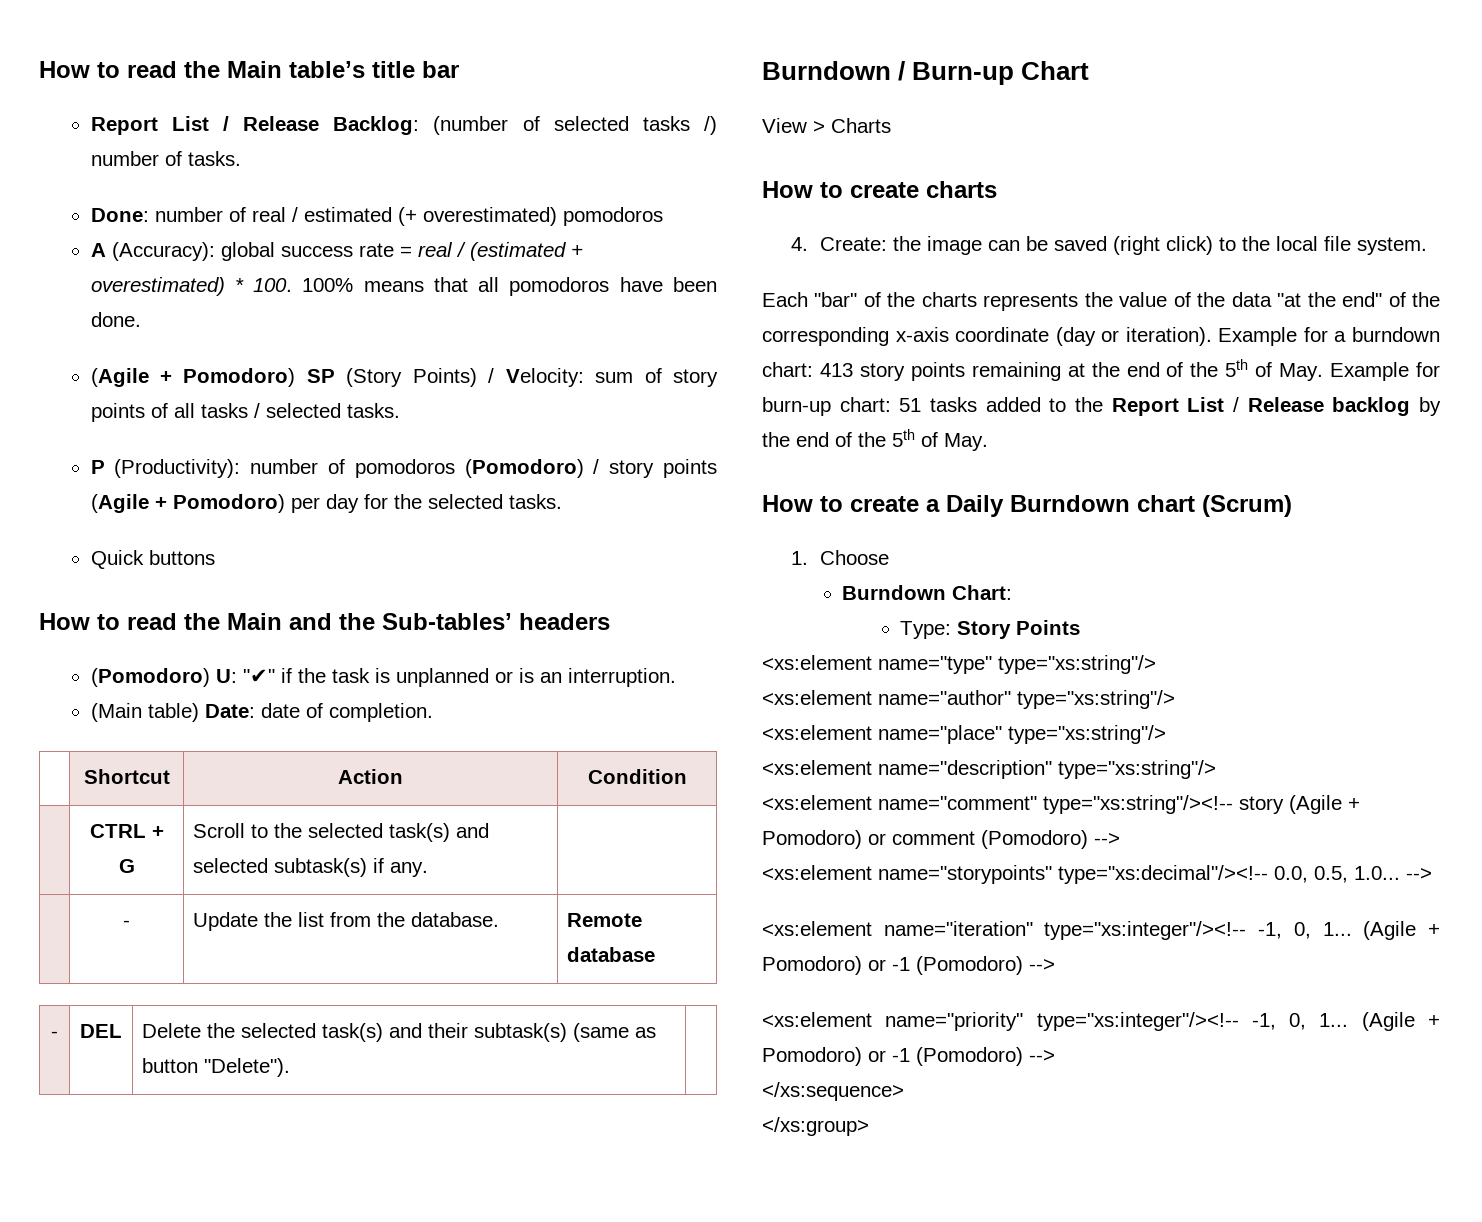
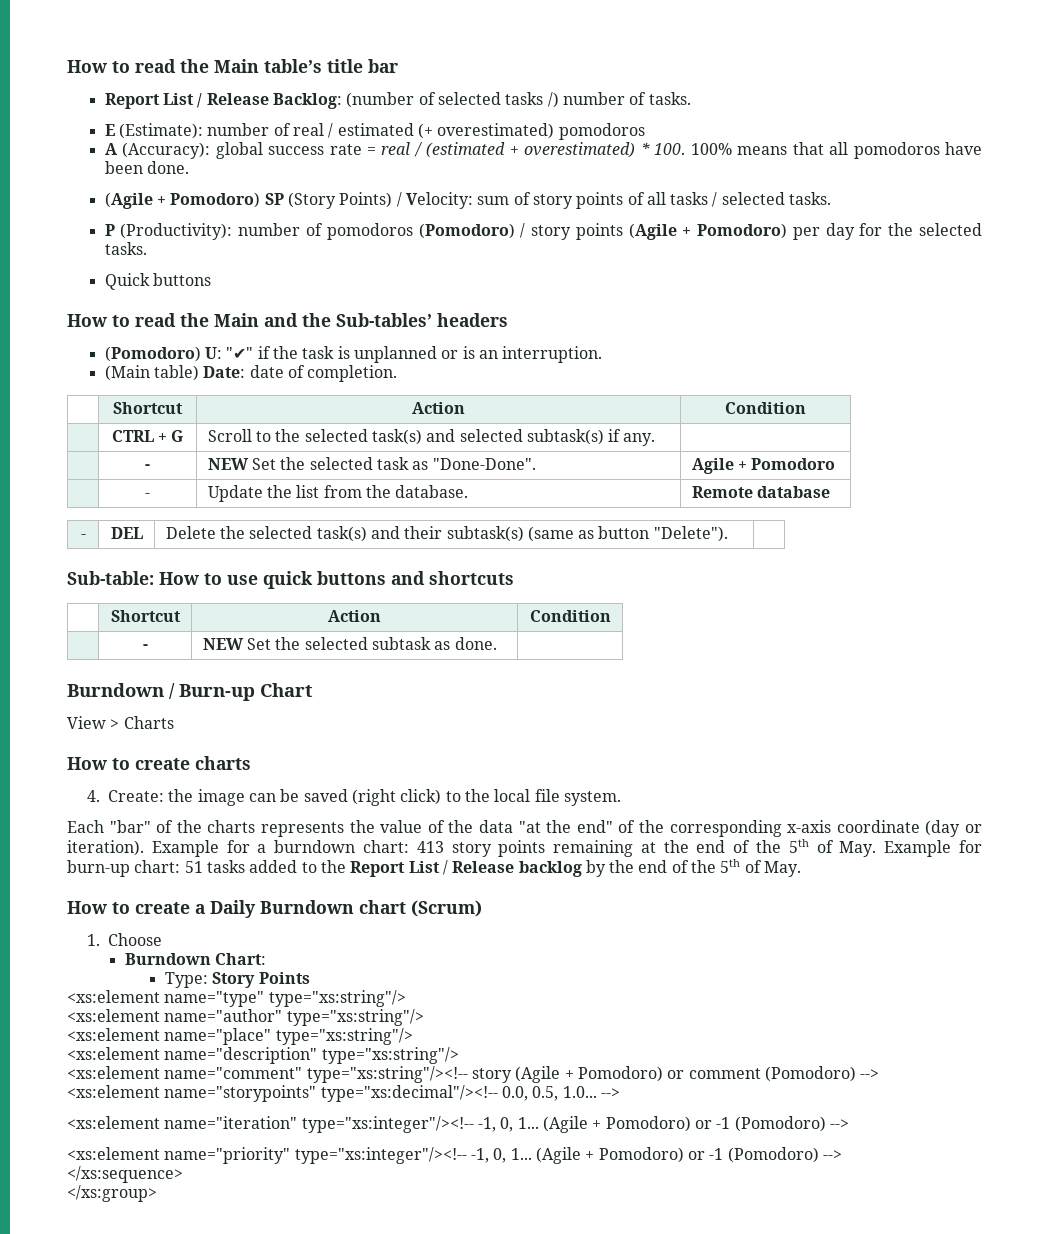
- Done: number of real / estimated (+ overestimated) pomodoros
+ E (Estimate): number of real / estimated (+ overestimated) pomodoros
+ | - | NEW Set the selected task as "Done-Done". | Agile + Pomodoro
+ Sub-table: How to use quick buttons and shortcuts
+ | Shortcut | Action | Condition
+ | - | NEW Set the selected subtask as done. |

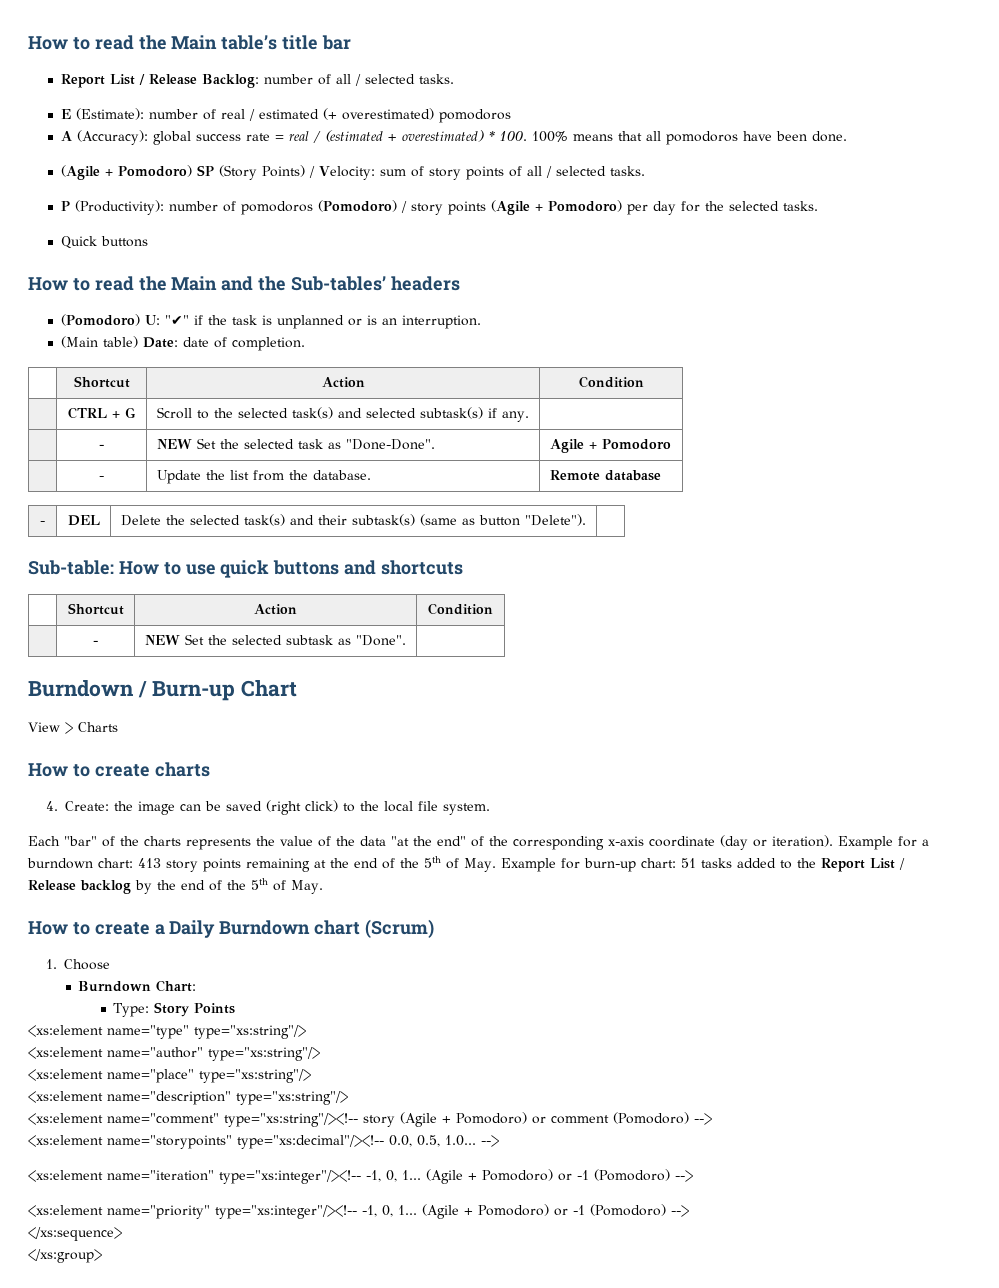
- Report List / Release Backlog: (number of selected tasks /) number of tasks.
+ Report List / Release Backlog: number of all / selected tasks.
- (Agile + Pomodoro) SP (Story Points) / Velocity: sum of story points of all tasks / selected tasks.
+ (Agile + Pomodoro) SP (Story Points) / Velocity: sum of story points of all / selected tasks.
- | - | NEW Set the selected subtask as done. |
+ | - | NEW Set the selected subtask as "Done". |

